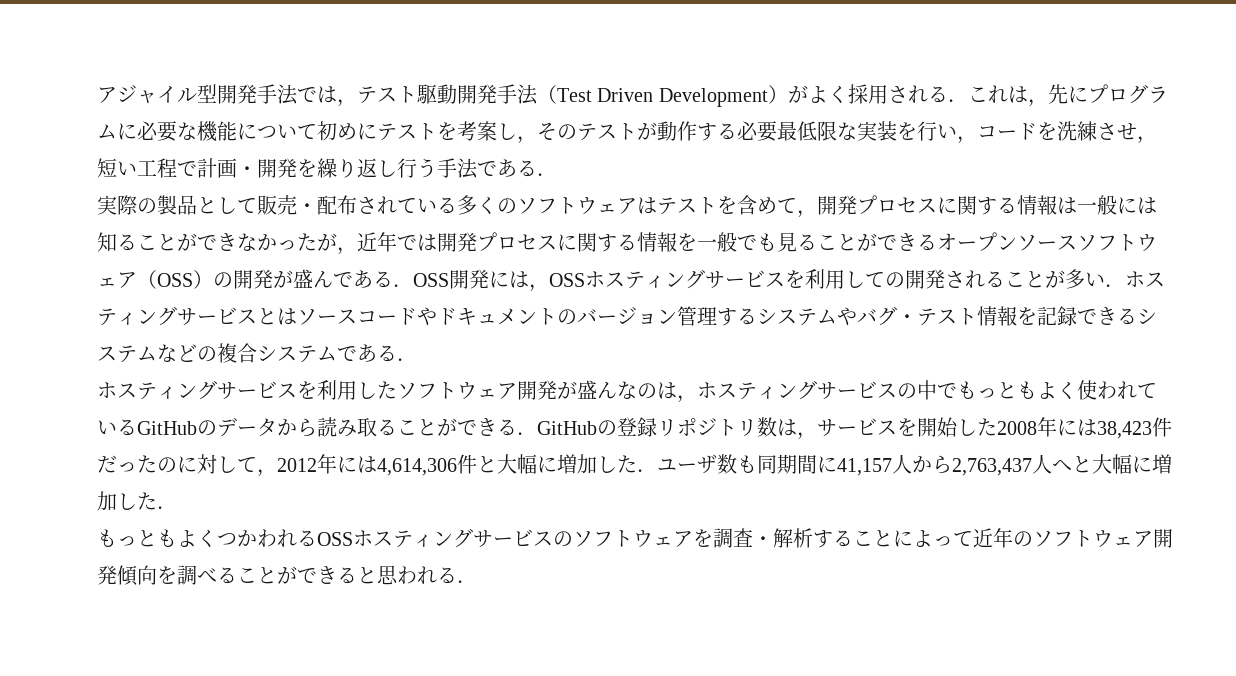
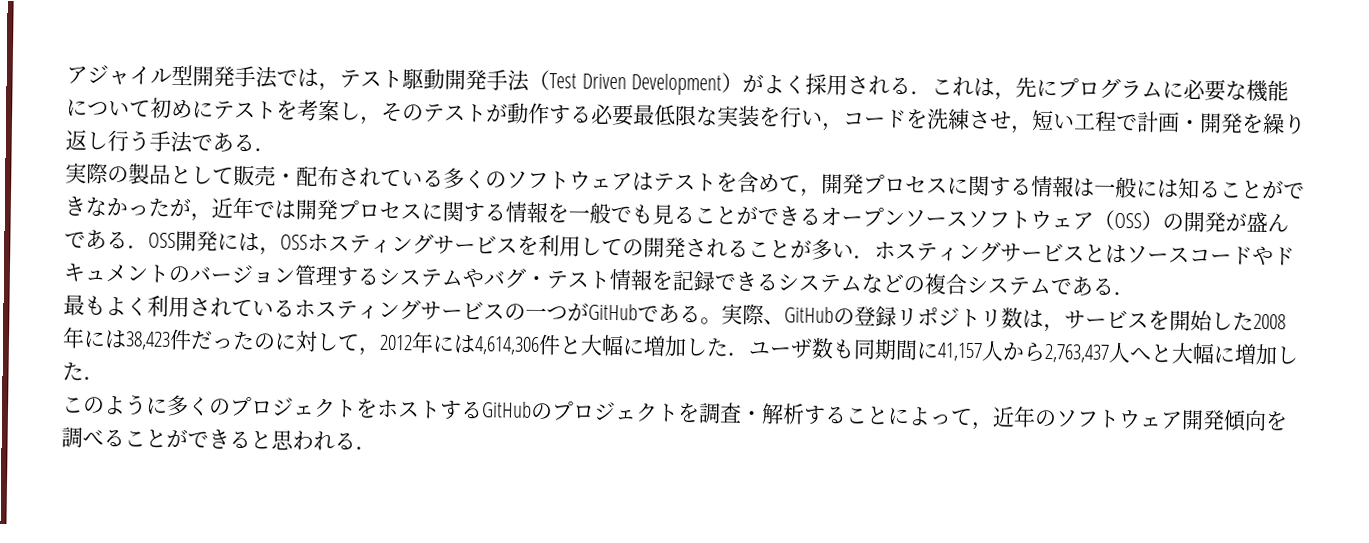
- ホスティングサービスを利用したソフトウェア開発が盛んなのは，ホスティングサービスの中でもっともよく使われているGitHubのデータから読み取ることができる．GitHubの登録リポジトリ数は，サービスを開始した2008年には38,423件だったのに対して，2012年には4,614,306件と大幅に増加した．ユーザ数も同期間に41,157人から2,763,437人へと大幅に増加した．
+ 最もよく利用されているホスティングサービスの一つがGitHubである。実際、GitHubの登録リポジトリ数は，サービスを開始した2008年には38,423件だったのに対して，2012年には4,614,306件と大幅に増加した．ユーザ数も同期間に41,157人から2,763,437人へと大幅に増加した．
- もっともよくつかわれるOSSホスティングサービスのソフトウェアを調査・解析することによって近年のソフトウェア開発傾向を調べることができると思われる．
+ このように多くのプロジェクトをホストするGitHubのプロジェクトを調査・解析することによって，近年のソフトウェア開発傾向を調べることができると思われる．

